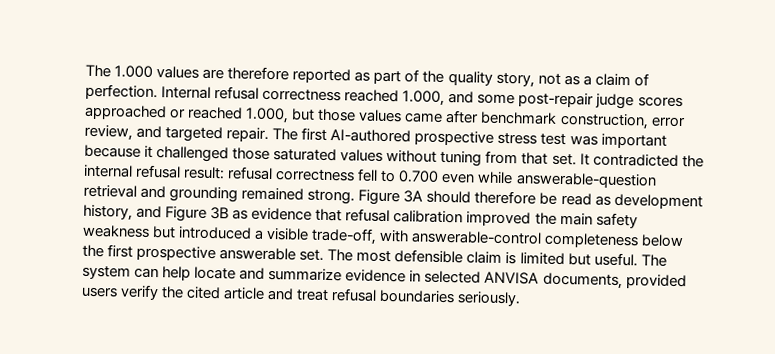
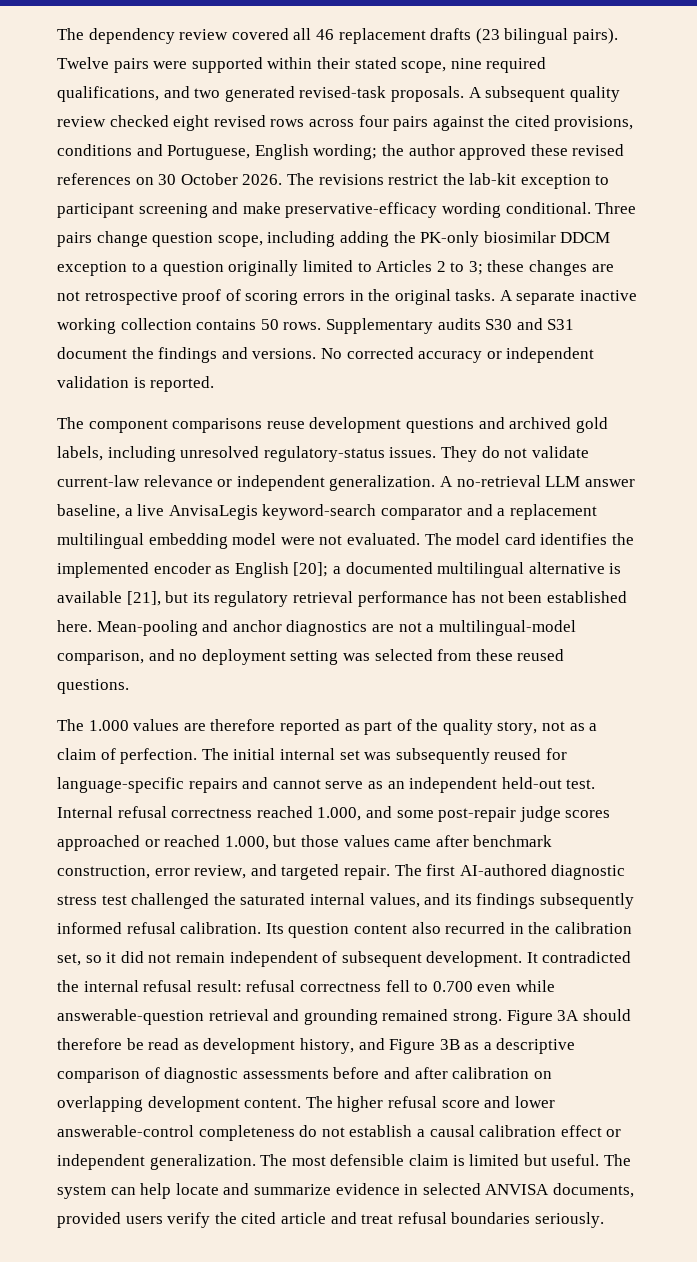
+ The dependency review covered all 46 replacement drafts (23 bilingual pairs). Twelve pairs were supported within their stated scope, nine required qualifications, and two generated revised-task proposals. A subsequent quality review checked eight revised rows across four pairs against the cited provisions, conditions and Portuguese, English wording; the author approved these revised references on 30 October 2026. The revisions restrict the lab-kit exception to participant screening and make preservative-efficacy wording conditional. Three pairs change question scope, including adding the PK-only biosimilar DDCM exception to a question originally limited to Articles 2 to 3; these changes are not retrospective proof of scoring errors in the original tasks. A separate inactive working collection contains 50 rows. Supplementary audits S30 and S31 document the findings and versions. No corrected accuracy or independent validation is reported.
+ The component comparisons reuse development questions and archived gold labels, including unresolved regulatory-status issues. They do not validate current-law relevance or independent generalization. A no-retrieval LLM answer baseline, a live AnvisaLegis keyword-search comparator and a replacement multilingual embedding model were not evaluated. The model card identifies the implemented encoder as English [20]; a documented multilingual alternative is available [21], but its regulatory retrieval performance has not been established here. Mean-pooling and anchor diagnostics are not a multilingual-model comparison, and no deployment setting was selected from these reused questions.
+ The initial internal set was subsequently reused for language-specific repairs and cannot serve as an independent held-out test.
- The first AI-authored prospective stress test was important because it challenged those saturated values without tuning from that set.
+ The first AI-authored diagnostic stress test challenged the saturated internal values, and its findings subsequently informed refusal calibration. Its question content also recurred in the calibration set, so it did not remain independent of subsequent development.
- Figure 3A should therefore be read as development history, and Figure 3B as evidence that refusal calibration improved the main safety weakness but introduced a visible trade-off, with answerable-control completeness below the first prospective answerable set.
+ Figure 3A should therefore be read as development history, and Figure 3B as a descriptive comparison of diagnostic assessments before and after calibration on overlapping development content. The higher refusal score and lower answerable-control completeness do not establish a causal calibration effect or independent generalization.

